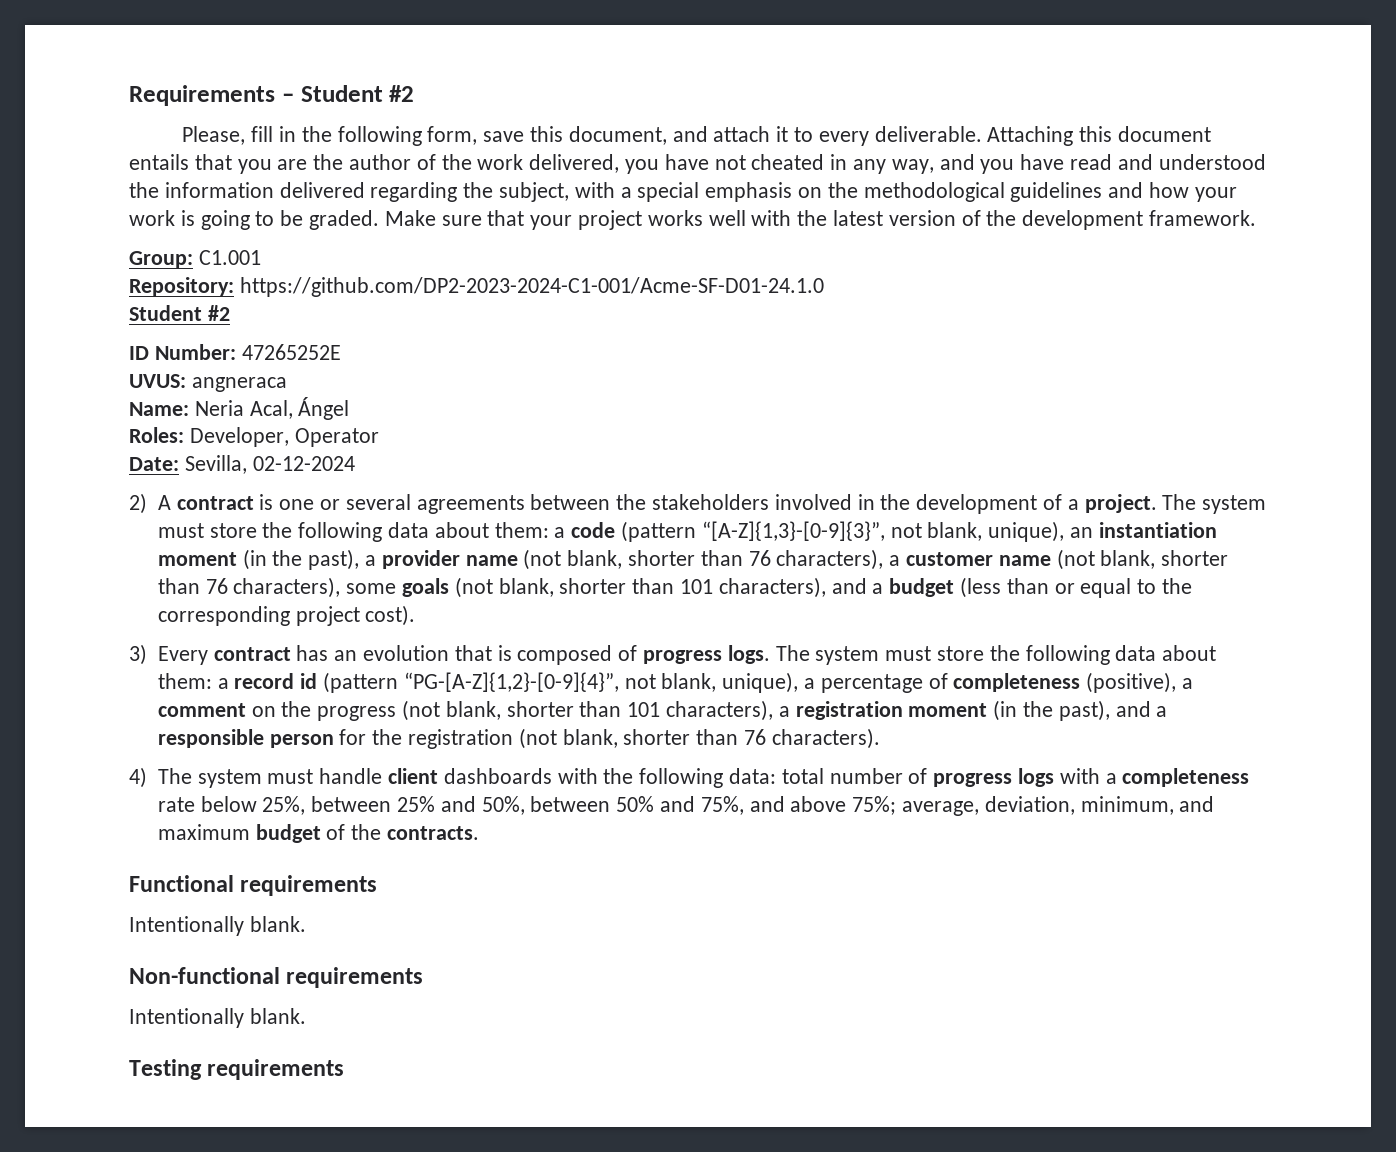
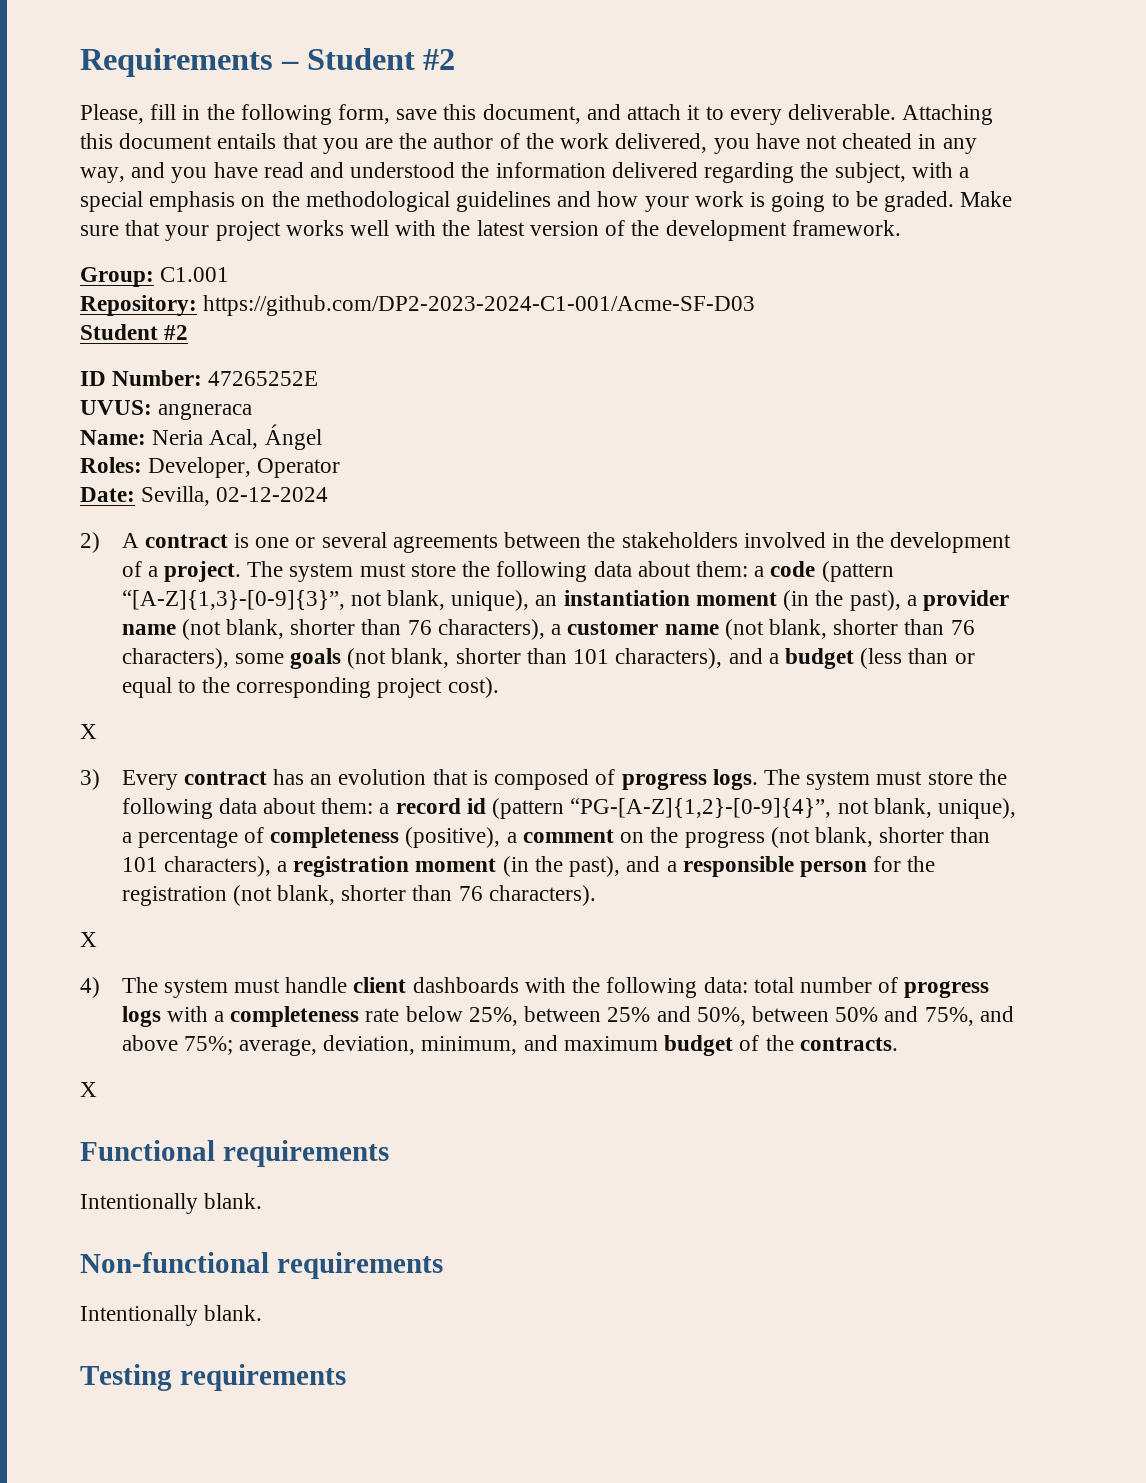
- Repository: https://github.com/DP2-2023-2024-C1-001/Acme-SF-D01-24.1.0
+ Repository: https://github.com/DP2-2023-2024-C1-001/Acme-SF-D03
  The system must store the following data about them: a code (pattern “[A-Z]{1,3}-[0-9]{3}”, not blank, unique), an instantiation moment (in the past), a provider name (not blank, shorter than 76 characters), a customer name (not blank, shorter than 76 characters), some goals (not blank, shorter than 101 characters), and a budget (less than or equal to the corresponding project cost).
+ X
  The system must store the following data about them: a record id (pattern “PG-[A-Z]{1,2}-[0-9]{4}”, not blank, unique), a percentage of completeness (positive), a comment on the progress (not blank, shorter than 101 characters), a registration moment (in the past), and a responsible person for the registration (not blank, shorter than 76 characters).
+ X
  4) The system must handle client dashboards with the following data: total number of progress logs with a completeness rate below 25%, between 25% and 50%, between 50% and 75%, and above 75%; average, deviation, minimum, and maximum budget of the contracts.
+ X

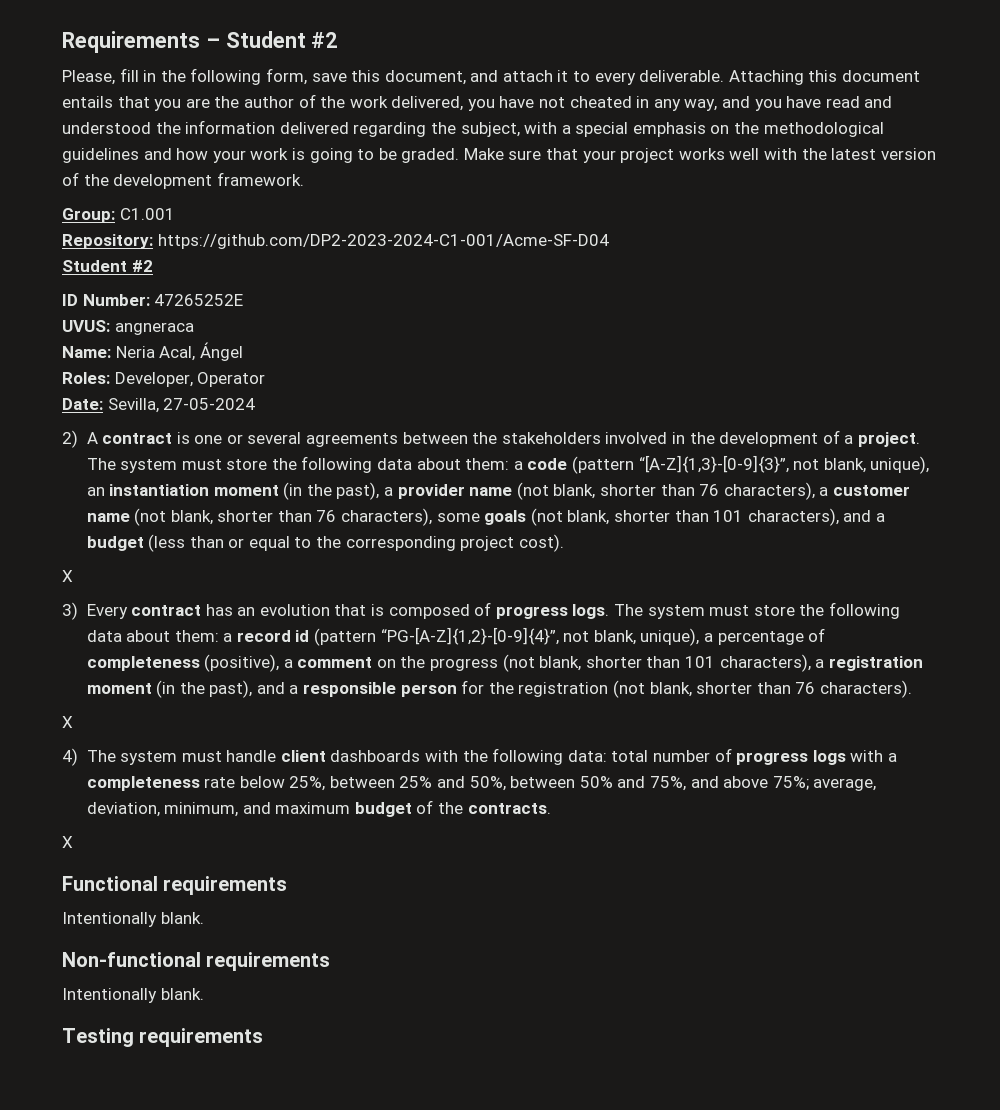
- Repository: https://github.com/DP2-2023-2024-C1-001/Acme-SF-D03
+ Repository: https://github.com/DP2-2023-2024-C1-001/Acme-SF-D04
- Date: Sevilla, 02-12-2024
+ Date: Sevilla, 27-05-2024

